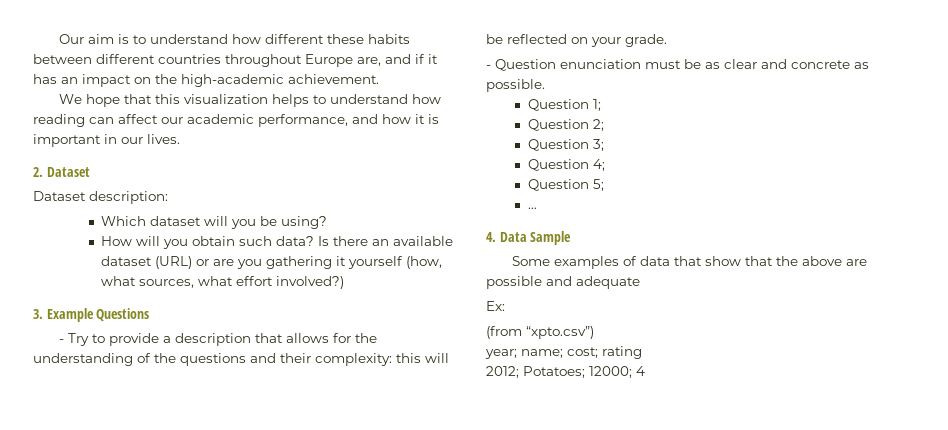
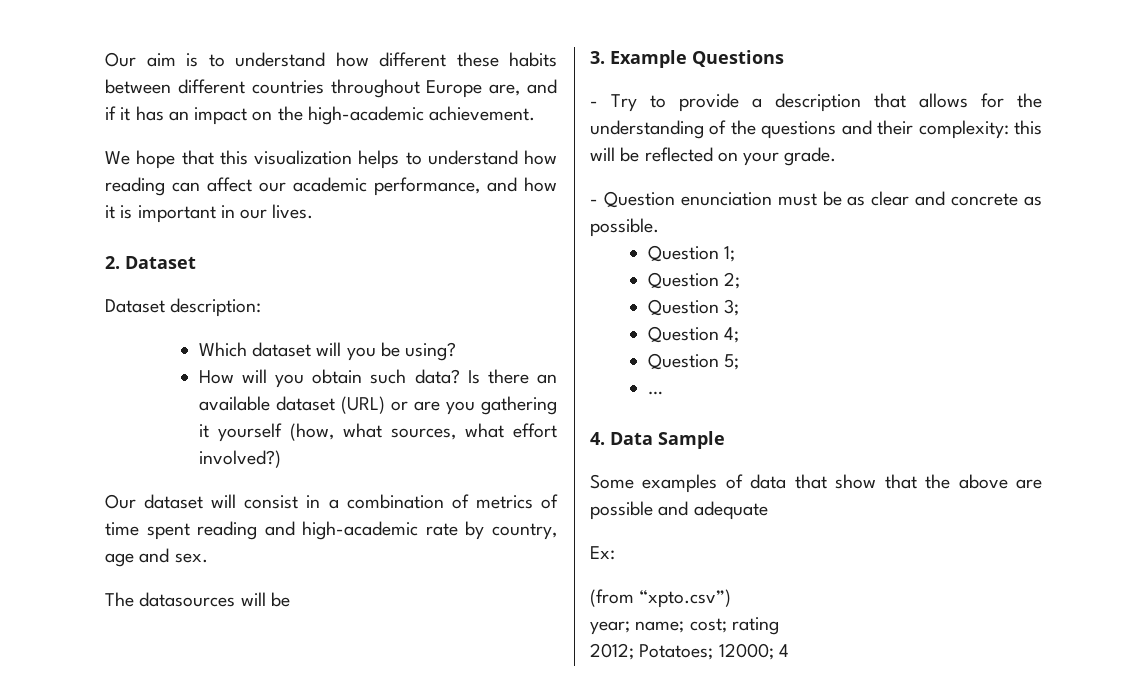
+ Our dataset will consist in a combination of metrics of time spent reading and high-academic rate by country, age and sex.
+ The datasources will be

